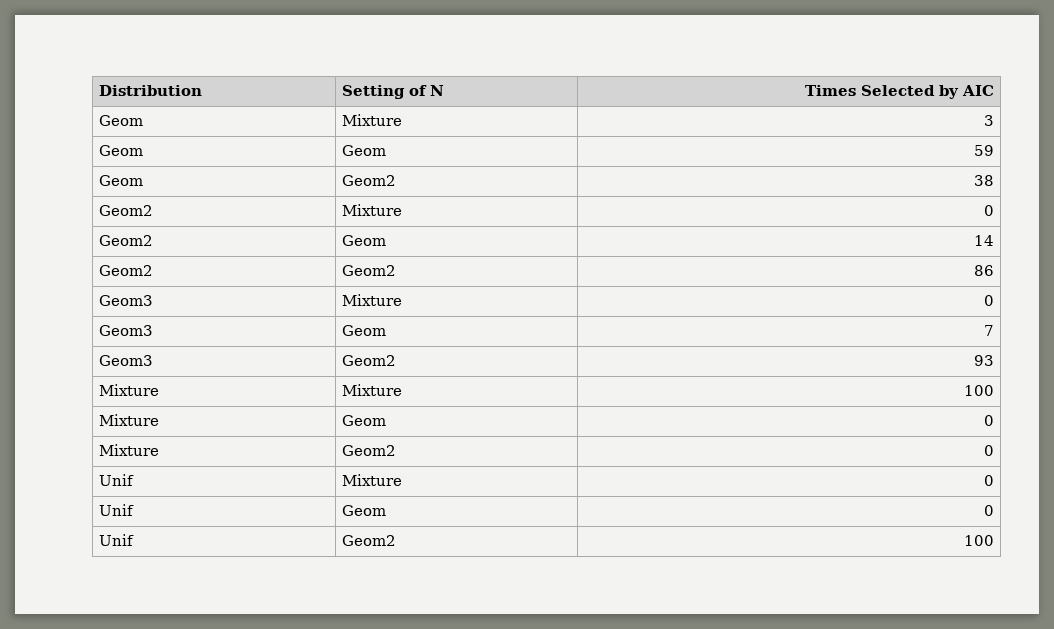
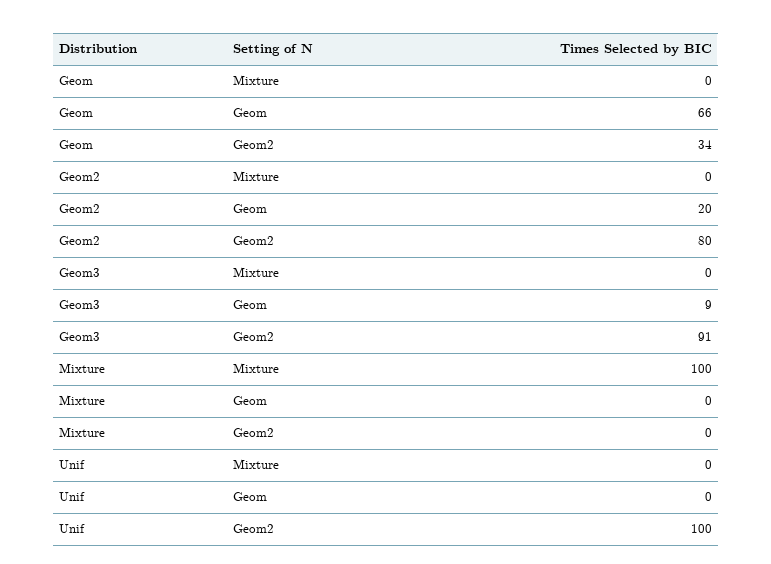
- Distribution | Setting of N | Times Selected by AIC
+ Distribution | Setting of N | Times Selected by BIC
- Geom | Mixture | 3
+ Geom | Mixture | 0
- Geom | Geom | 59
+ Geom | Geom | 66
- Geom | Geom2 | 38
+ Geom | Geom2 | 34
- Geom2 | Geom | 14
+ Geom2 | Geom | 20
- Geom2 | Geom2 | 86
+ Geom2 | Geom2 | 80
- Geom3 | Geom | 7
+ Geom3 | Geom | 9
- Geom3 | Geom2 | 93
+ Geom3 | Geom2 | 91

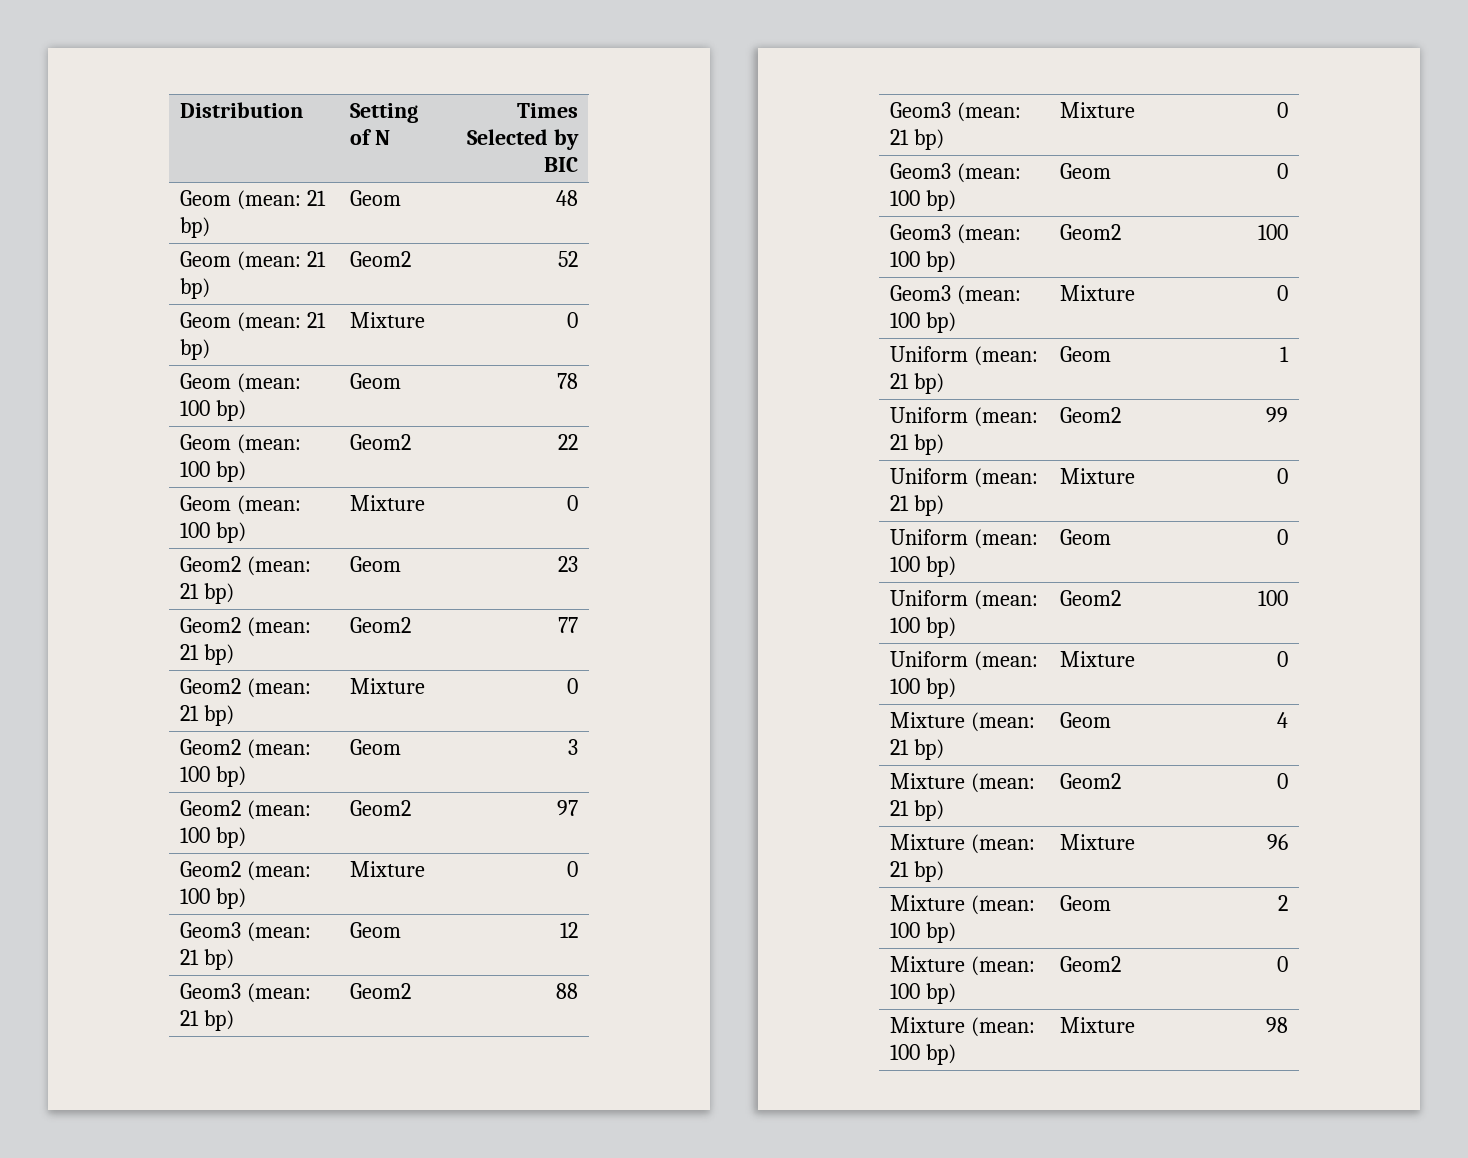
- Geom | Mixture | 0
+ Geom (mean: 21 bp) | Geom | 48
+ Geom (mean: 21 bp) | Geom2 | 52
+ Geom (mean: 21 bp) | Mixture | 0
- Geom | Geom | 66
- Geom | Geom2 | 34
- Geom2 | Mixture | 0
- Geom2 | Geom | 20
- Geom2 | Geom2 | 80
- Geom3 | Mixture | 0
- Geom3 | Geom | 9
- Geom3 | Geom2 | 91
- Mixture | Mixture | 100
- Mixture | Geom | 0
- Mixture | Geom2 | 0
- Unif | Mixture | 0
- Unif | Geom | 0
- Unif | Geom2 | 100
+ Geom (mean: 100 bp) | Geom | 78
+ Geom (mean: 100 bp) | Geom2 | 22
+ Geom (mean: 100 bp) | Mixture | 0
+ Geom2 (mean: 21 bp) | Geom | 23
+ Geom2 (mean: 21 bp) | Geom2 | 77
+ Geom2 (mean: 21 bp) | Mixture | 0
+ Geom2 (mean: 100 bp) | Geom | 3
+ Geom2 (mean: 100 bp) | Geom2 | 97
+ Geom2 (mean: 100 bp) | Mixture | 0
+ Geom3 (mean: 21 bp) | Geom | 12
+ Geom3 (mean: 21 bp) | Geom2 | 88
+ Geom3 (mean: 21 bp) | Mixture | 0
+ Geom3 (mean: 100 bp) | Geom | 0
+ Geom3 (mean: 100 bp) | Geom2 | 100
+ Geom3 (mean: 100 bp) | Mixture | 0
+ Uniform (mean: 21 bp) | Geom | 1
+ Uniform (mean: 21 bp) | Geom2 | 99
+ Uniform (mean: 21 bp) | Mixture | 0
+ Uniform (mean: 100 bp) | Geom | 0
+ Uniform (mean: 100 bp) | Geom2 | 100
+ Uniform (mean: 100 bp) | Mixture | 0
+ Mixture (mean: 21 bp) | Geom | 4
+ Mixture (mean: 21 bp) | Geom2 | 0
+ Mixture (mean: 21 bp) | Mixture | 96
+ Mixture (mean: 100 bp) | Geom | 2
+ Mixture (mean: 100 bp) | Geom2 | 0
+ Mixture (mean: 100 bp) | Mixture | 98

